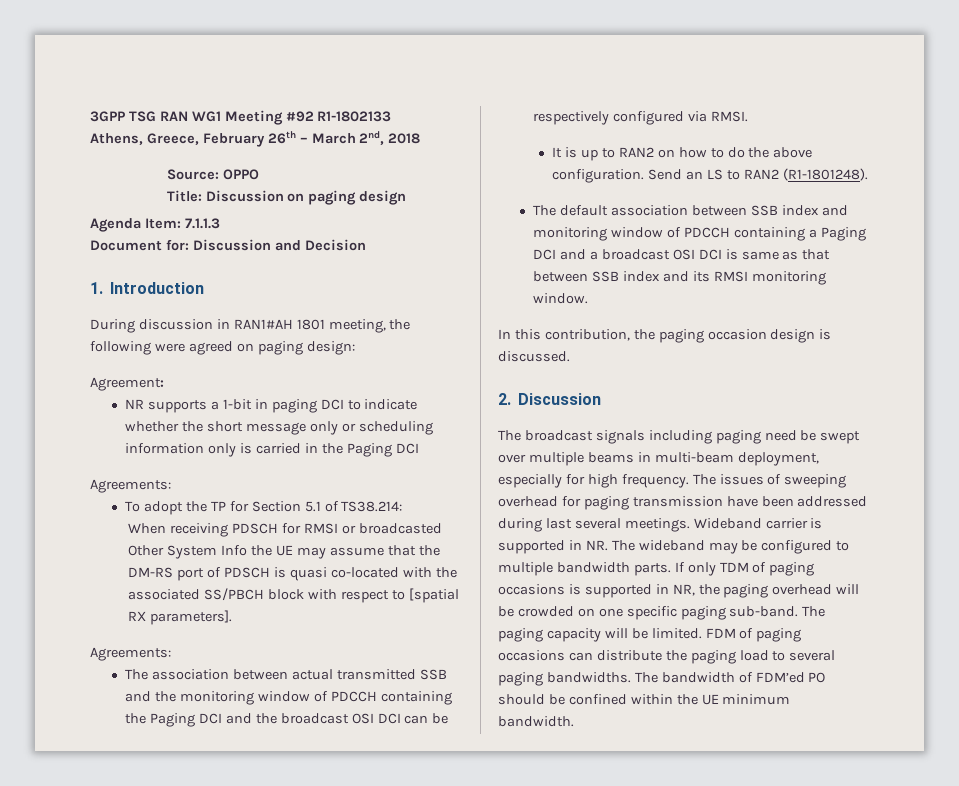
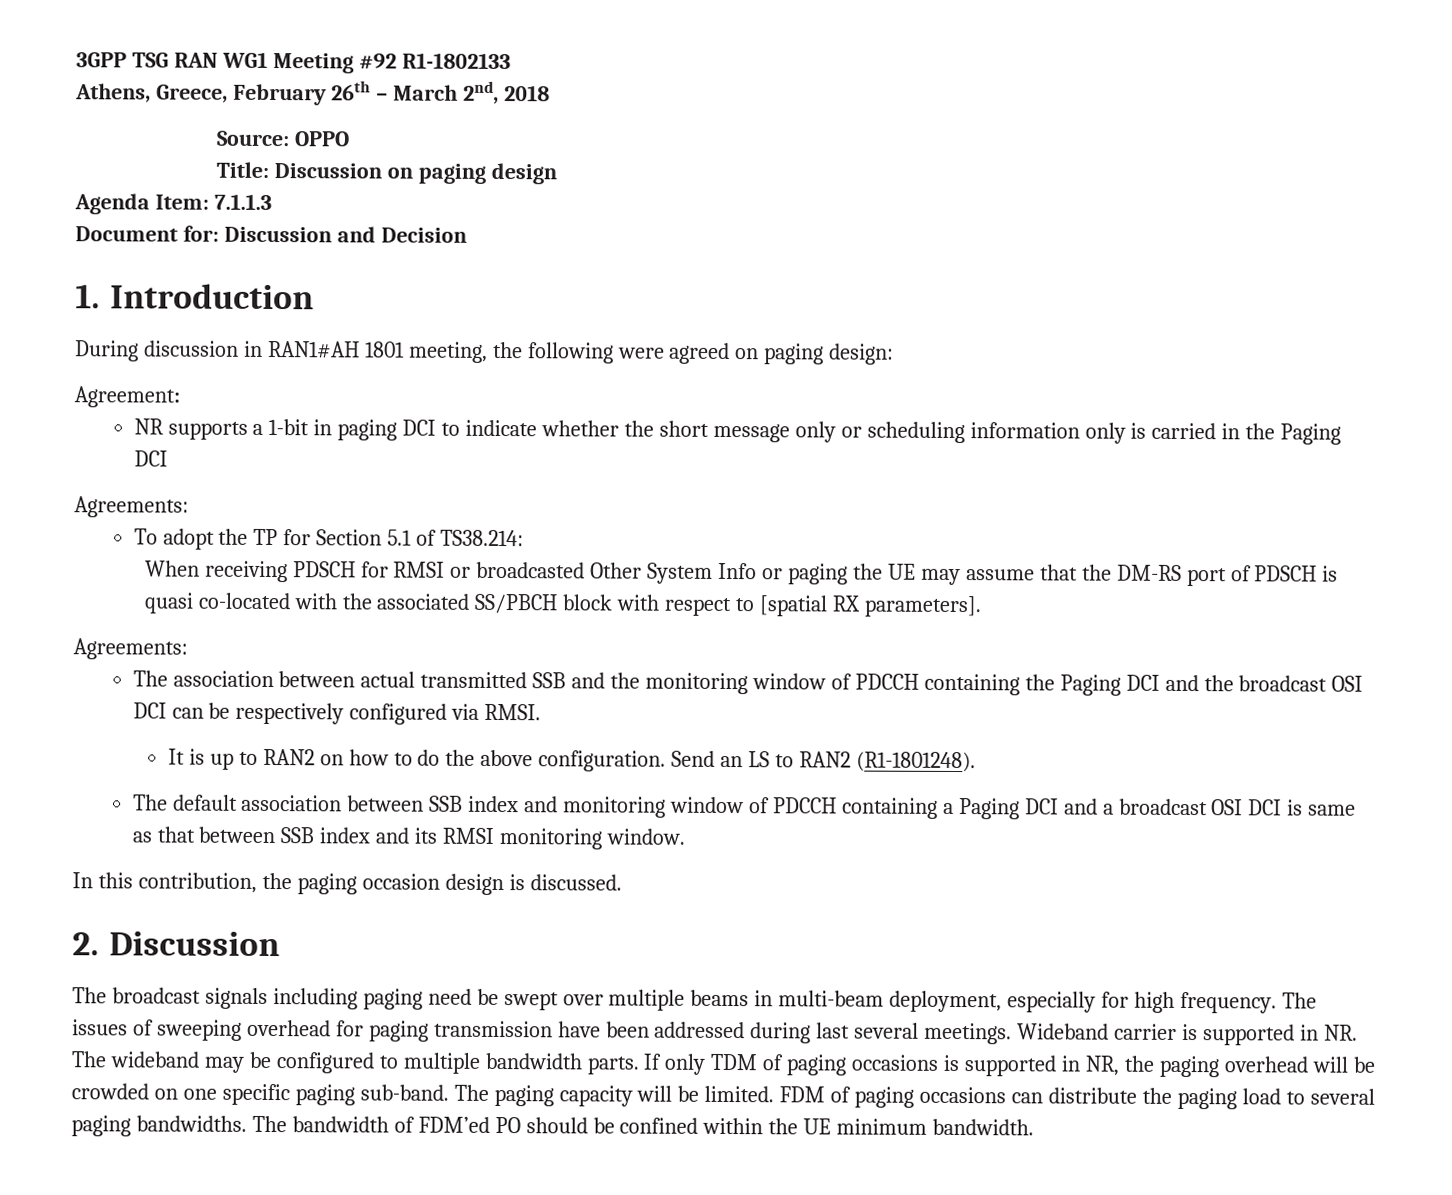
- When receiving PDSCH for RMSI or broadcasted Other System Info the UE may assume that the DM-RS port of PDSCH is quasi co-located with the associated SS/PBCH block with respect to [spatial RX parameters].
+ When receiving PDSCH for RMSI or broadcasted Other System Info or paging the UE may assume that the DM-RS port of PDSCH is quasi co-located with the associated SS/PBCH block with respect to [spatial RX parameters].

